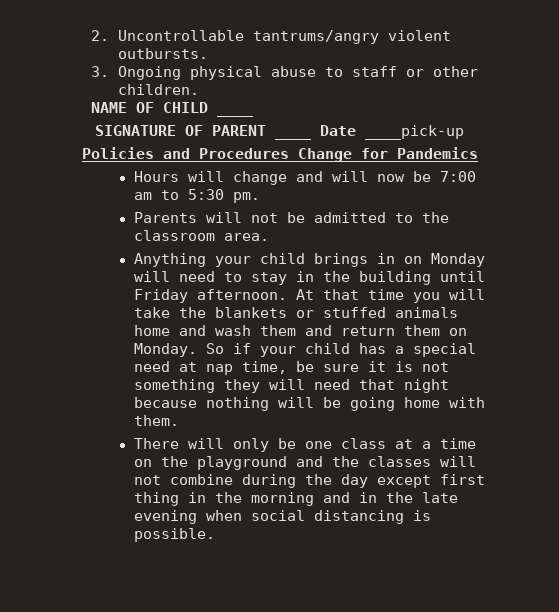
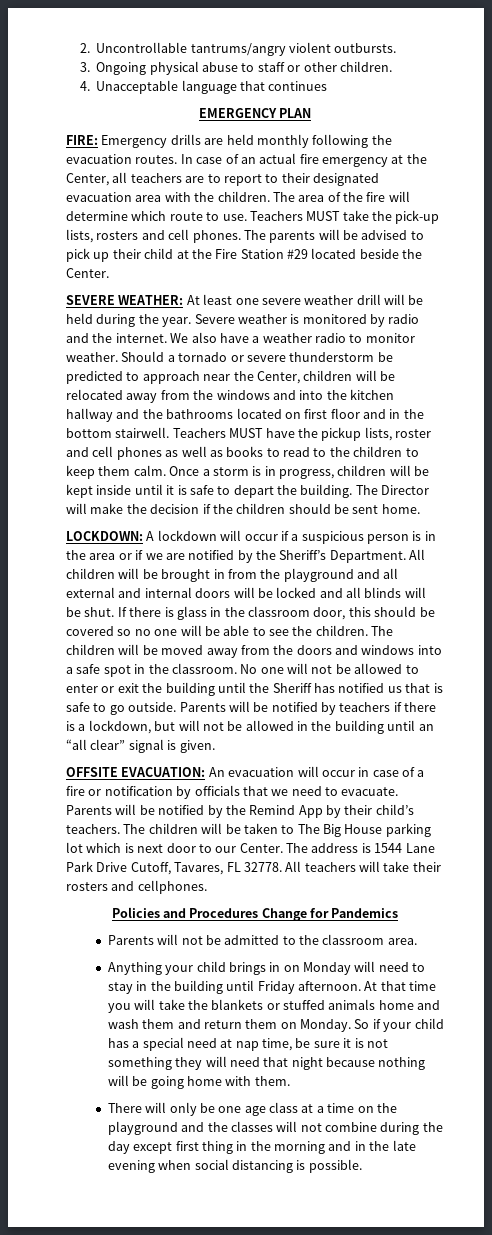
- NAME OF CHILD ____
- SIGNATURE OF PARENT ____ Date ____pick-up
+ 4. Unacceptable language that continues
+ EMERGENCY PLAN
+ FIRE: Emergency drills are held monthly following the evacuation routes. In case of an actual fire emergency at the Center, all teachers are to report to their designated evacuation area with the children. The area of the fire will determine which route to use. Teachers MUST take the pick-up lists, rosters and cell phones. The parents will be advised to pick up their child at the Fire Station #29 located beside the Center.
+ SEVERE WEATHER: At least one severe weather drill will be held during the year. Severe weather is monitored by radio and the internet. We also have a weather radio to monitor weather. Should a tornado or severe thunderstorm be predicted to approach near the Center, children will be relocated away from the windows and into the kitchen hallway and the bathrooms located on first floor and in the bottom stairwell. Teachers MUST have the pickup lists, roster and cell phones as well as books to read to the children to keep them calm. Once a storm is in progress, children will be kept inside until it is safe to depart the building. The Director will make the decision if the children should be sent home.
+ LOCKDOWN: A lockdown will occur if a suspicious person is in the area or if we are notified by the Sheriff’s Department. All children will be brought in from the playground and all external and internal doors will be locked and all blinds will be shut. If there is glass in the classroom door, this should be covered so no one will be able to see the children. The children will be moved away from the doors and windows into a safe spot in the classroom. No one will not be allowed to enter or exit the building until the Sheriff has notified us that is safe to go outside. Parents will be notified by teachers if there is a lockdown, but will not be allowed in the building until an “all clear” signal is given.
+ OFFSITE EVACUATION: An evacuation will occur in case of a fire or notification by officials that we need to evacuate. Parents will be notified by the Remind App by their child’s teachers. The children will be taken to The Big House parking lot which is next door to our Center. The address is 1544 Lane Park Drive Cutoff, Tavares, FL 32778. All teachers will take their rosters and cellphones.
- Hours will change and will now be 7:00 am to 5:30 pm.
- There will only be one class at a time on the playground and the classes will not combine during the day except first thing in the morning and in the late evening when social distancing is possible.
+ There will only be one age class at a time on the playground and the classes will not combine during the day except first thing in the morning and in the late evening when social distancing is possible.

